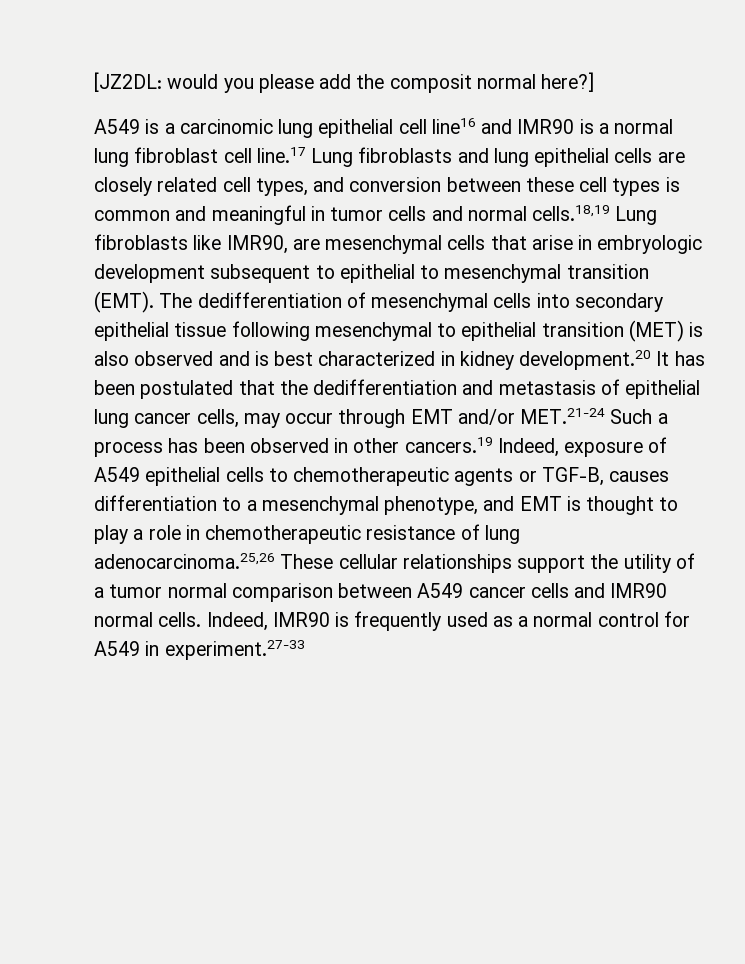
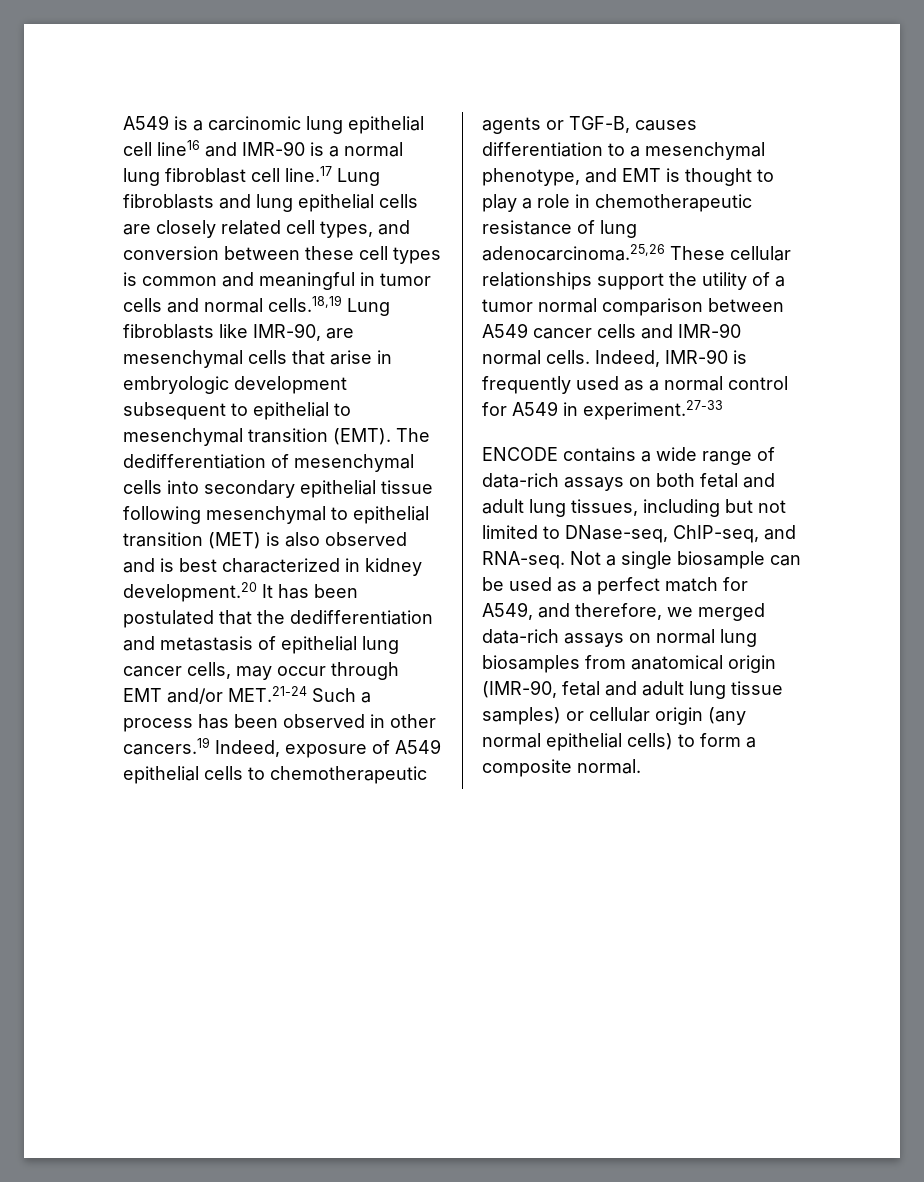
- [JZ2DL: would you please add the composit normal here?]
- A549 is a carcinomic lung epithelial cell line16 and IMR90 is a normal lung fibroblast cell line.17 Lung fibroblasts and lung epithelial cells are closely related cell types, and conversion between these cell types is common and meaningful in tumor cells and normal cells.18,19 Lung fibroblasts like IMR90, are mesenchymal cells that arise in embryologic development subsequent to epithelial to mesenchymal transition (EMT).
+ A549 is a carcinomic lung epithelial cell line16 and IMR-90 is a normal lung fibroblast cell line.17 Lung fibroblasts and lung epithelial cells are closely related cell types, and conversion between these cell types is common and meaningful in tumor cells and normal cells.18,19 Lung fibroblasts like IMR-90, are mesenchymal cells that arise in embryologic development subsequent to epithelial to mesenchymal transition (EMT).
- The dedifferentiation of mesenchymal cells into secondary epithelial tissue following mesenchymal to epithelial transition (MET) is also observed and is best characterized in kidney development.20 It has been postulated that the dedifferentiation and metastasis of epithelial lung cancer cells, may occur through EMT and/or MET.21-24 Such a process has been observed in other cancers.19 Indeed, exposure of A549 epithelial cells to chemotherapeutic agents or TGF-B, causes differentiation to a mesenchymal phenotype, and EMT is thought to play a role in chemotherapeutic resistance of lung adenocarcinoma.25,26 These cellular relationships support the utility of a tumor normal comparison between A549 cancer cells and IMR90 normal cells.
+ The dedifferentiation of mesenchymal cells into secondary epithelial tissue following mesenchymal to epithelial transition (MET) is also observed and is best characterized in kidney development.20 It has been postulated that the dedifferentiation and metastasis of epithelial lung cancer cells, may occur through EMT and/or MET.21-24 Such a process has been observed in other cancers.19 Indeed, exposure of A549 epithelial cells to chemotherapeutic agents or TGF-B, causes differentiation to a mesenchymal phenotype, and EMT is thought to play a role in chemotherapeutic resistance of lung adenocarcinoma.25,26 These cellular relationships support the utility of a tumor normal comparison between A549 cancer cells and IMR-90 normal cells.
- Indeed, IMR90 is frequently used as a normal control for A549 in experiment.27-33
+ Indeed, IMR-90 is frequently used as a normal control for A549 in experiment.27-33
+ ENCODE contains a wide range of data-rich assays on both fetal and adult lung tissues, including but not limited to DNase-seq, ChIP-seq, and RNA-seq. Not a single biosample can be used as a perfect match for A549, and therefore, we merged data-rich assays on normal lung biosamples from anatomical origin (IMR-90, fetal and adult lung tissue samples) or cellular origin (any normal epithelial cells) to form a composite normal.

